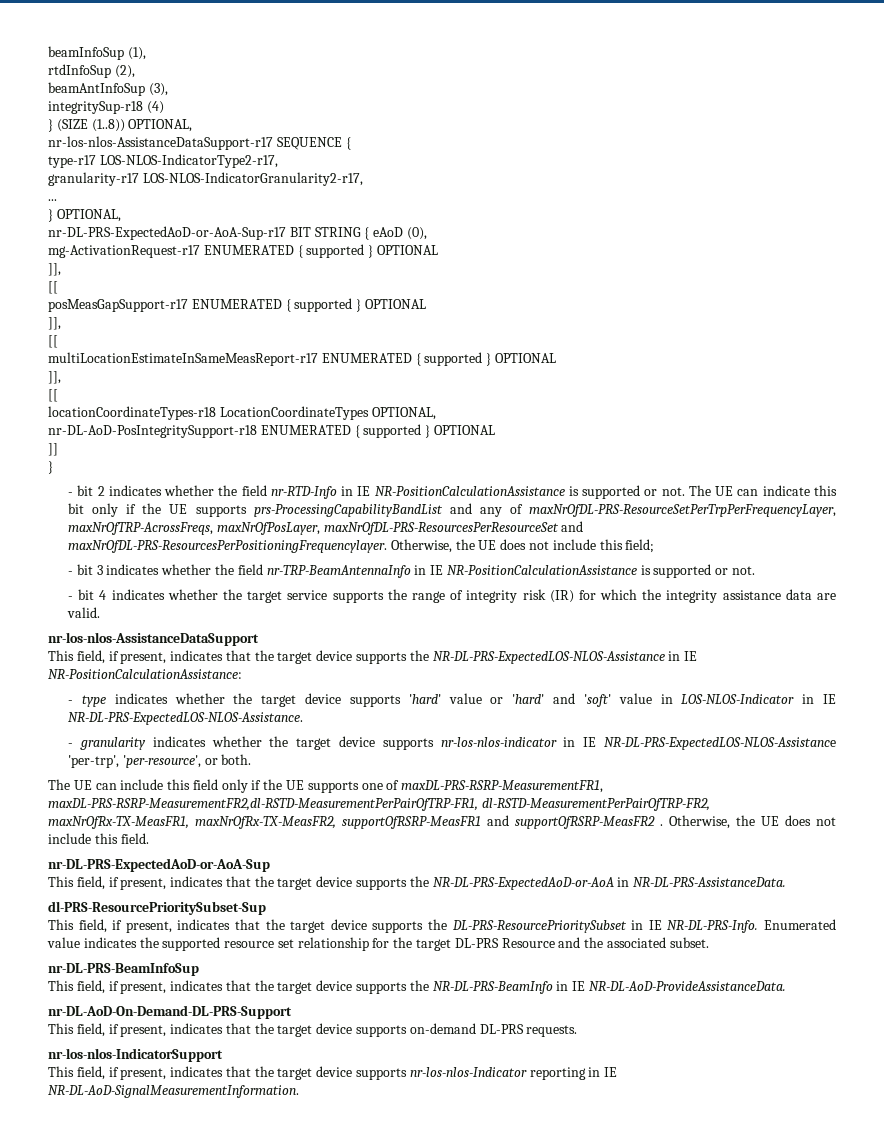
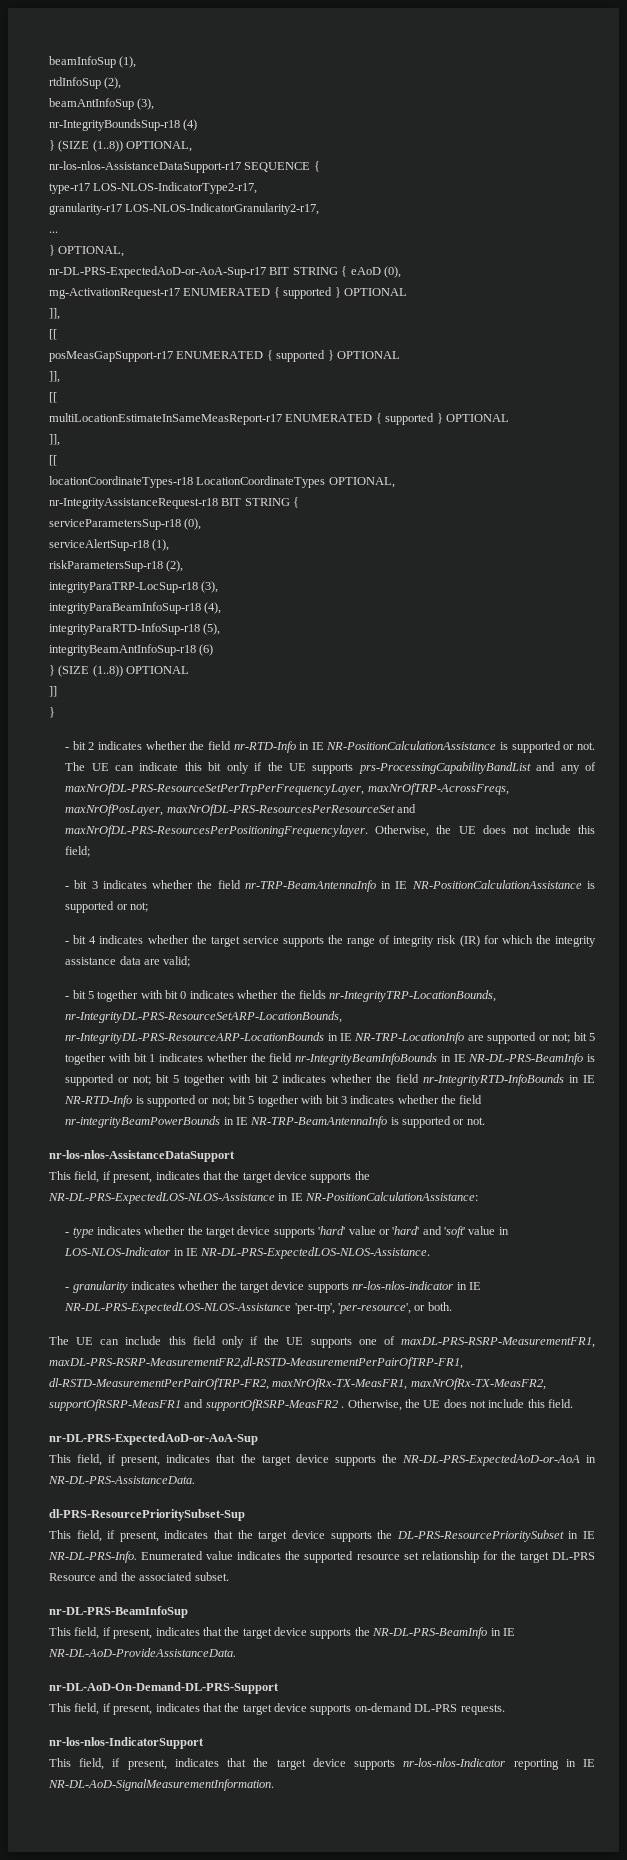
- integritySup-r18 (4)
+ nr-IntegrityBoundsSup-r18 (4)
- nr-DL-AoD-PosIntegritySupport-r18 ENUMERATED { supported } OPTIONAL
+ nr-IntegrityAssistanceRequest-r18 BIT STRING {
+ serviceParametersSup-r18 (0),
+ serviceAlertSup-r18 (1),
+ riskParametersSup-r18 (2),
+ integrityParaTRP-LocSup-r18 (3),
+ integrityParaBeamInfoSup-r18 (4),
+ integrityParaRTD-InfoSup-r18 (5),
+ integrityBeamAntInfoSup-r18 (6)
+ } (SIZE (1..8)) OPTIONAL
- - bit 3 indicates whether the field nr-TRP-BeamAntennaInfo in IE NR-PositionCalculationAssistance is supported or not.
+ - bit 3 indicates whether the field nr-TRP-BeamAntennaInfo in IE NR-PositionCalculationAssistance is supported or not;
- - bit 4 indicates whether the target service supports the range of integrity risk (IR) for which the integrity assistance data are valid.
+ - bit 4 indicates whether the target service supports the range of integrity risk (IR) for which the integrity assistance data are valid;
+ - bit 5 together with bit 0 indicates whether the fields nr-IntegrityTRP-LocationBounds, nr-IntegrityDL-PRS-ResourceSetARP-LocationBounds, nr-IntegrityDL-PRS-ResourceARP-LocationBounds in IE NR-TRP-LocationInfo are supported or not; bit 5 together with bit 1 indicates whether the field nr-IntegrityBeamInfoBounds in IE NR-DL-PRS-BeamInfo is supported or not; bit 5 together with bit 2 indicates whether the field nr-IntegrityRTD-InfoBounds in IE NR-RTD-Info is supported or not; bit 5 together with bit 3 indicates whether the field nr-integrityBeamPowerBounds in IE NR-TRP-BeamAntennaInfo is supported or not.

